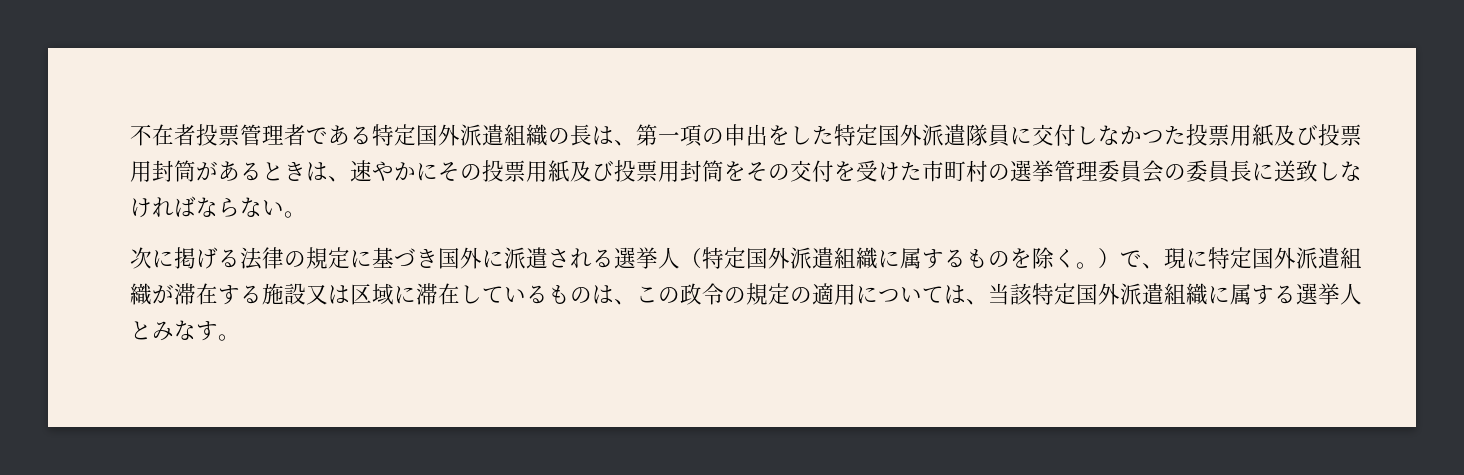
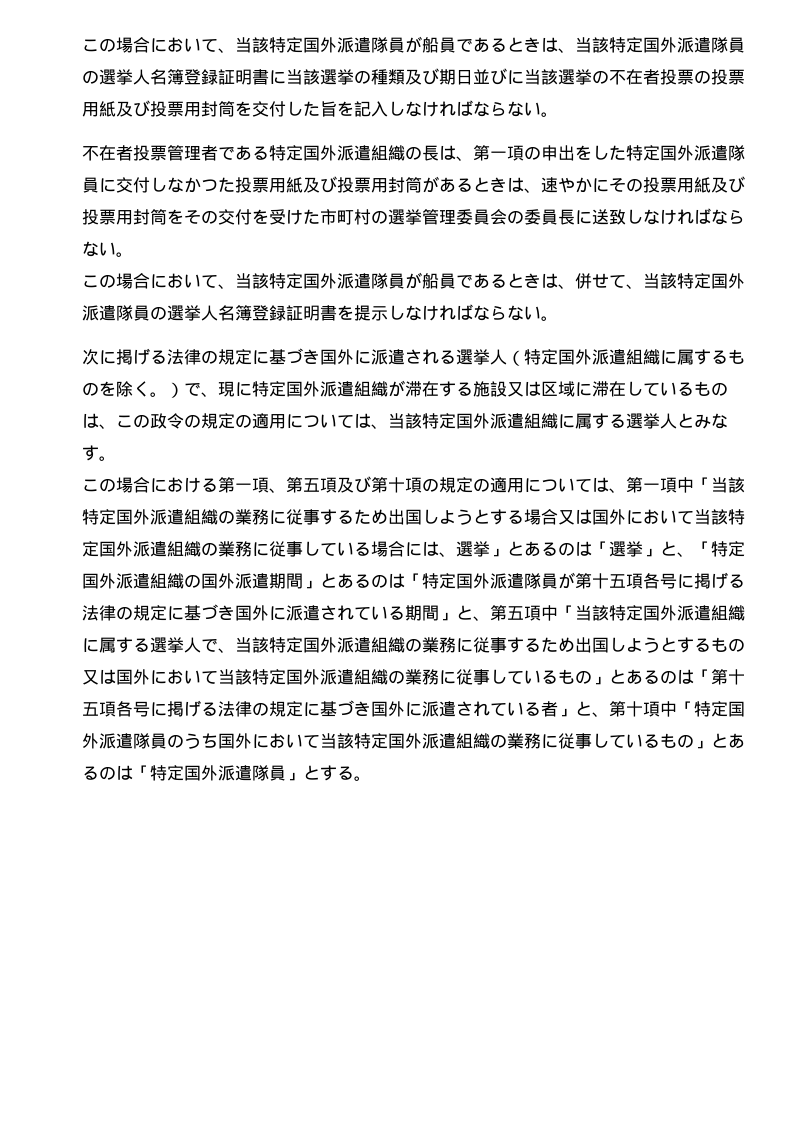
+ この場合において、当該特定国外派遣隊員が船員であるときは、当該特定国外派遣隊員の選挙人名簿登録証明書に当該選挙の種類及び期日並びに当該選挙の不在者投票の投票用紙及び投票用封筒を交付した旨を記入しなければならない。
+ この場合において、当該特定国外派遣隊員が船員であるときは、併せて、当該特定国外派遣隊員の選挙人名簿登録証明書を提示しなければならない。
+ この場合における第一項、第五項及び第十項の規定の適用については、第一項中「当該特定国外派遣組織の業務に従事するため出国しようとする場合又は国外において当該特定国外派遣組織の業務に従事している場合には、選挙」とあるのは「選挙」と、「特定国外派遣組織の国外派遣期間」とあるのは「特定国外派遣隊員が第十五項各号に掲げる法律の規定に基づき国外に派遣されている期間」と、第五項中「当該特定国外派遣組織に属する選挙人で、当該特定国外派遣組織の業務に従事するため出国しようとするもの又は国外において当該特定国外派遣組織の業務に従事しているもの」とあるのは「第十五項各号に掲げる法律の規定に基づき国外に派遣されている者」と、第十項中「特定国外派遣隊員のうち国外において当該特定国外派遣組織の業務に従事しているもの」とあるのは「特定国外派遣隊員」とする。

